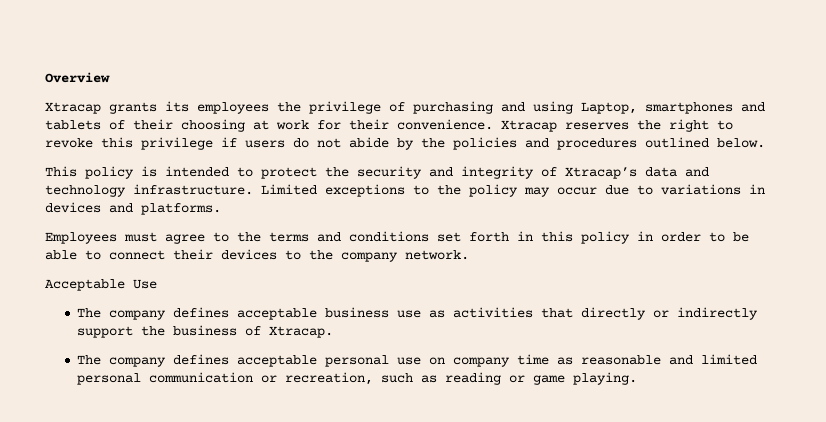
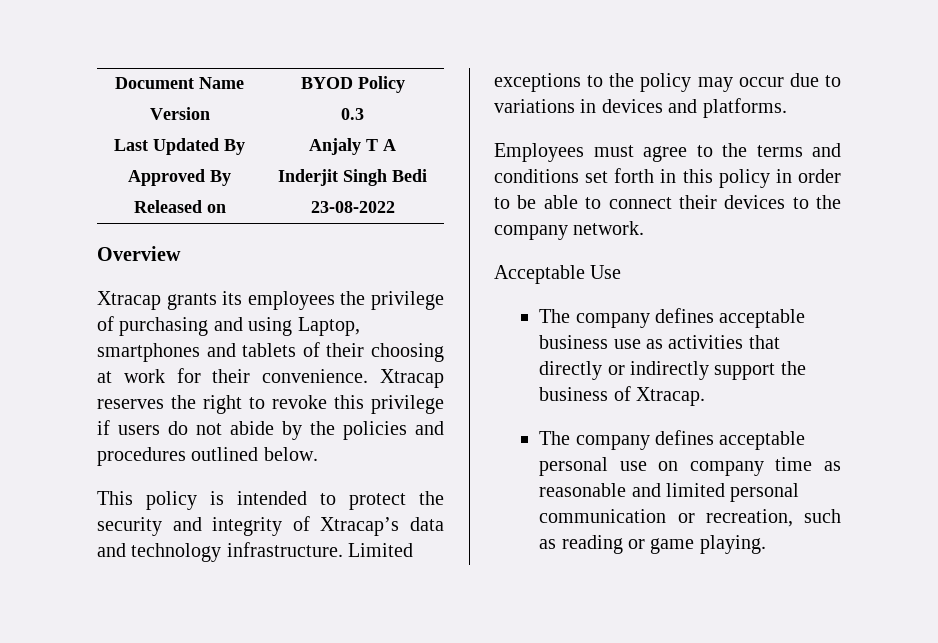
+ Document Name | BYOD Policy
+ Version | 0.3
+ Last Updated By | Anjaly T A
+ Approved By | Inderjit Singh Bedi
+ Released on | 23-08-2022

